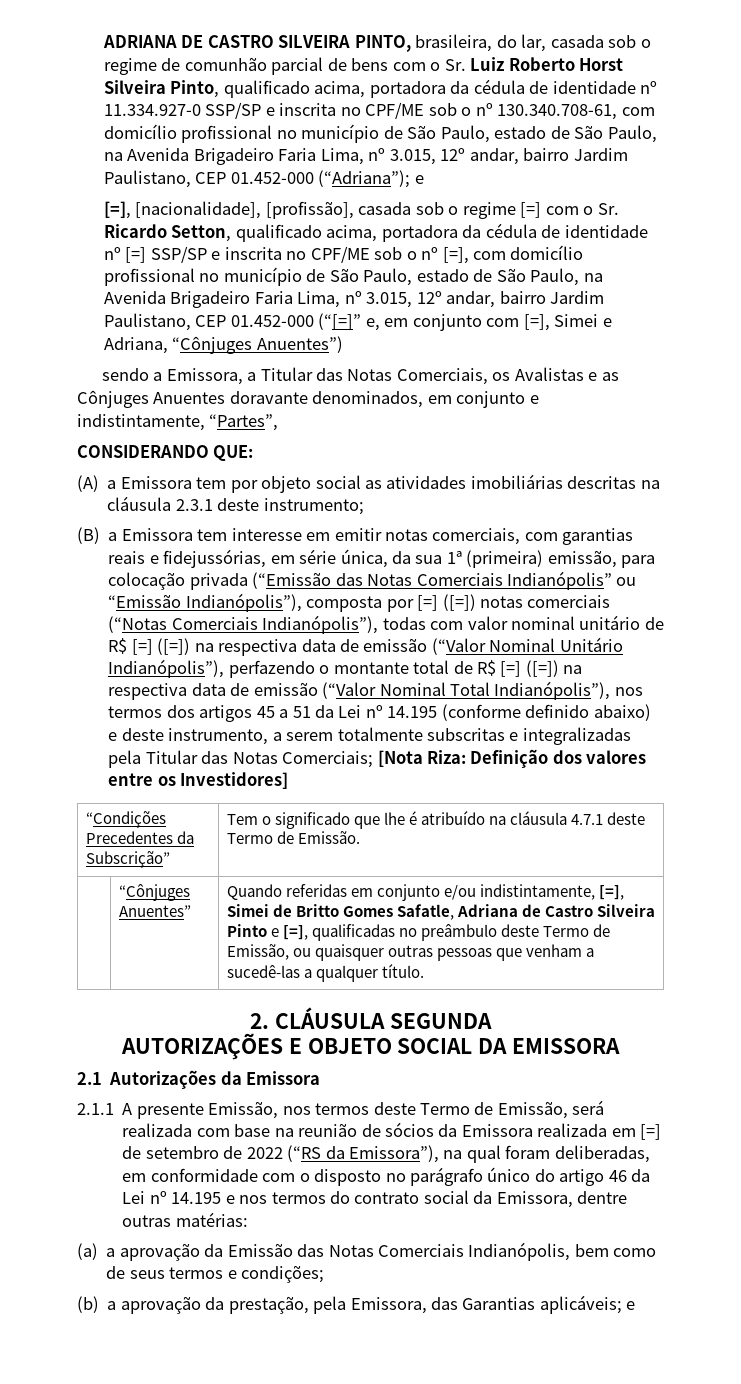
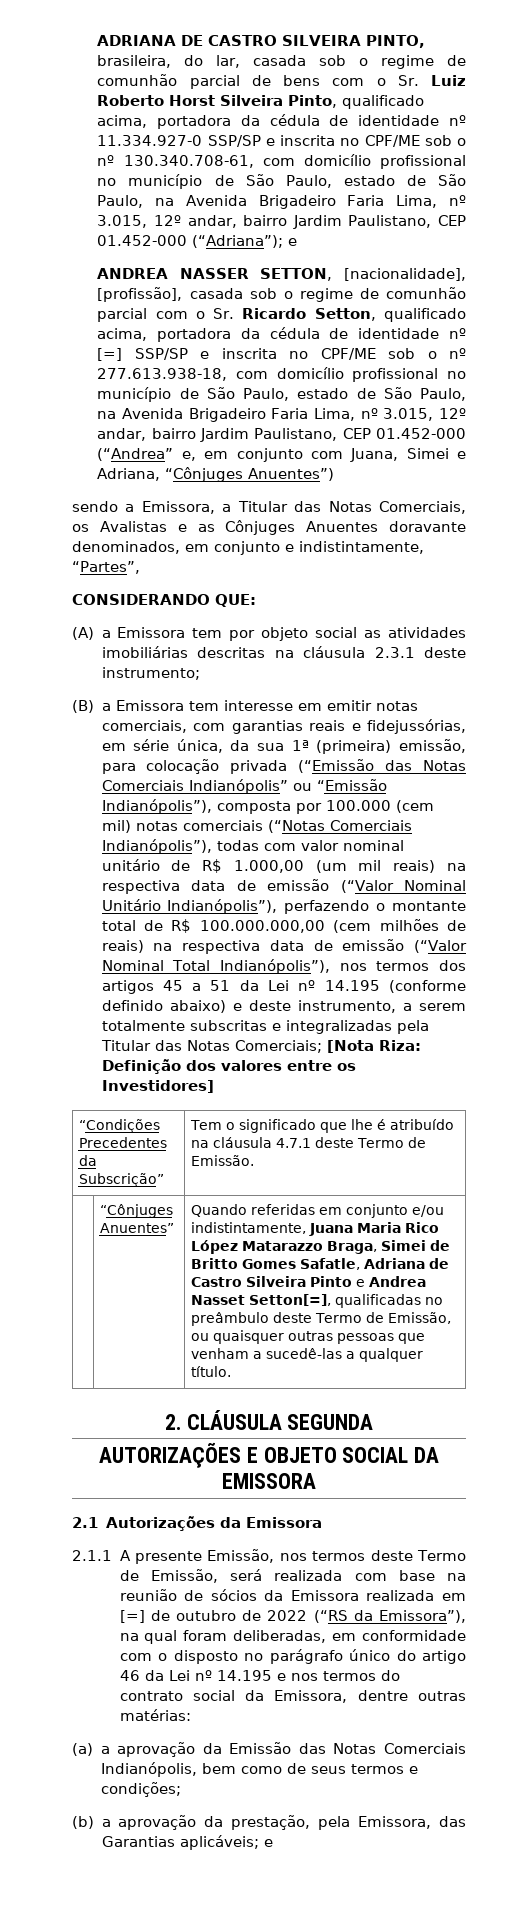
- [=], [nacionalidade], [profissão], casada sob o regime [=] com o Sr. Ricardo Setton, qualificado acima, portadora da cédula de identidade nº [=] SSP/SP e inscrita no CPF/ME sob o nº [=], com domicílio profissional no município de São Paulo, estado de São Paulo, na Avenida Brigadeiro Faria Lima, nº 3.015, 12º andar, bairro Jardim Paulistano, CEP 01.452-000 (“[=]” e, em conjunto com [=], Simei e Adriana, “Cônjuges Anuentes”)
+ ANDREA NASSER SETTON, [nacionalidade], [profissão], casada sob o regime de comunhão parcial com o Sr. Ricardo Setton, qualificado acima, portadora da cédula de identidade nº [=] SSP/SP e inscrita no CPF/ME sob o nº 277.613.938-18, com domicílio profissional no município de São Paulo, estado de São Paulo, na Avenida Brigadeiro Faria Lima, nº 3.015, 12º andar, bairro Jardim Paulistano, CEP 01.452-000 (“Andrea” e, em conjunto com Juana, Simei e Adriana, “Cônjuges Anuentes”)
- (B) a Emissora tem interesse em emitir notas comerciais, com garantias reais e fidejussórias, em série única, da sua 1ª (primeira) emissão, para colocação privada (“Emissão das Notas Comerciais Indianópolis” ou “Emissão Indianópolis”), composta por [=] ([=]) notas comerciais (“Notas Comerciais Indianópolis”), todas com valor nominal unitário de R$ [=] ([=]) na respectiva data de emissão (“Valor Nominal Unitário Indianópolis”), perfazendo o montante total de R$ [=] ([=]) na respectiva data de emissão (“Valor Nominal Total Indianópolis”), nos termos dos artigos 45 a 51 da Lei nº 14.195 (conforme definido abaixo) e deste instrumento, a serem totalmente subscritas e integralizadas pela Titular das Notas Comerciais;
+ (B) a Emissora tem interesse em emitir notas comerciais, com garantias reais e fidejussórias, em série única, da sua 1ª (primeira) emissão, para colocação privada (“Emissão das Notas Comerciais Indianópolis” ou “Emissão Indianópolis”), composta por 100.000 (cem mil) notas comerciais (“Notas Comerciais Indianópolis”), todas com valor nominal unitário de R$ 1.000,00 (um mil reais) na respectiva data de emissão (“Valor Nominal Unitário Indianópolis”), perfazendo o montante total de R$ 100.000.000,00 (cem milhões de reais) na respectiva data de emissão (“Valor Nominal Total Indianópolis”), nos termos dos artigos 45 a 51 da Lei nº 14.195 (conforme definido abaixo) e deste instrumento, a serem totalmente subscritas e integralizadas pela Titular das Notas Comerciais;
- Quando referidas em conjunto e/ou indistintamente, [=], Simei de Britto Gomes Safatle, Adriana de Castro Silveira Pinto e [=], qualificadas no preâmbulo deste Termo de Emissão, ou quaisquer outras pessoas que venham a sucedê-las a qualquer título.
+ Quando referidas em conjunto e/ou indistintamente, Juana Maria Rico López Matarazzo Braga, Simei de Britto Gomes Safatle, Adriana de Castro Silveira Pinto e Andrea Nasset Setton[=], qualificadas no preâmbulo deste Termo de Emissão, ou quaisquer outras pessoas que venham a sucedê-las a qualquer título.
- 2.1.1 A presente Emissão, nos termos deste Termo de Emissão, será realizada com base na reunião de sócios da Emissora realizada em [=] de setembro de 2022 (“RS da Emissora”), na qual foram deliberadas, em conformidade com o disposto no parágrafo único do artigo 46 da Lei nº 14.195 e nos termos do contrato social da Emissora, dentre outras matérias:
+ 2.1.1 A presente Emissão, nos termos deste Termo de Emissão, será realizada com base na reunião de sócios da Emissora realizada em [=] de outubro de 2022 (“RS da Emissora”), na qual foram deliberadas, em conformidade com o disposto no parágrafo único do artigo 46 da Lei nº 14.195 e nos termos do contrato social da Emissora, dentre outras matérias:

